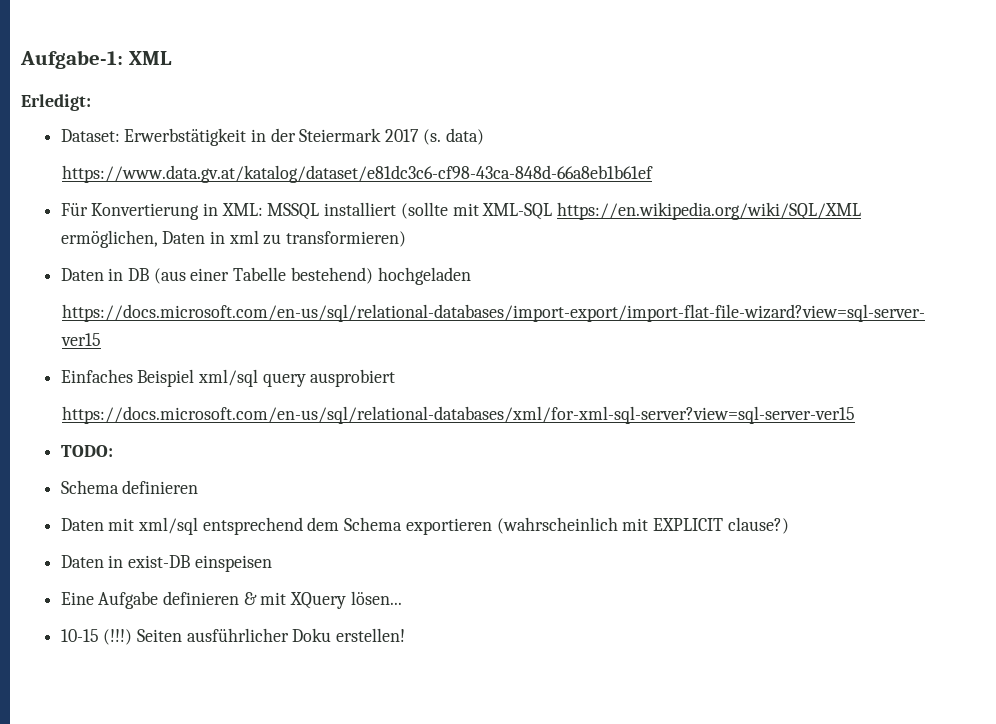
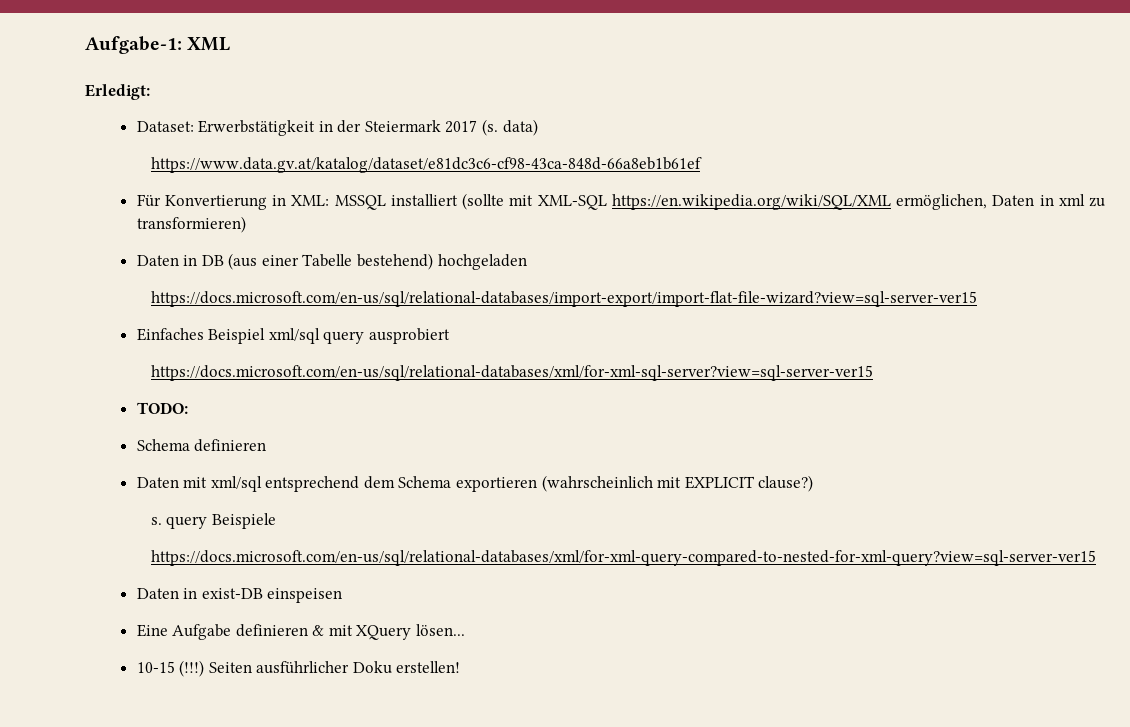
+ s. query Beispiele
+ https://docs.microsoft.com/en-us/sql/relational-databases/xml/for-xml-query-compared-to-nested-for-xml-query?view=sql-server-ver15

